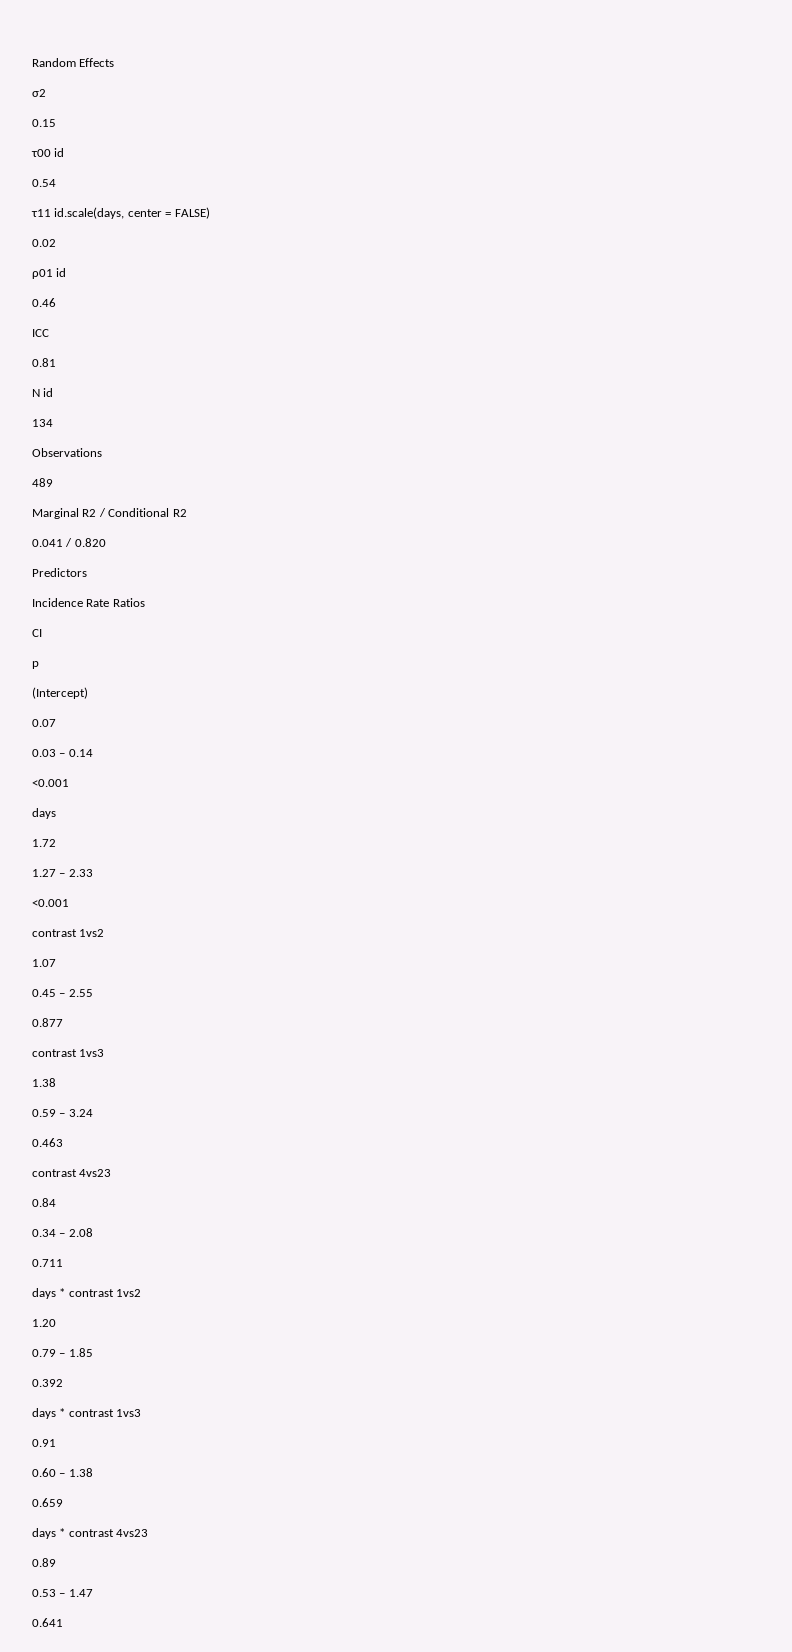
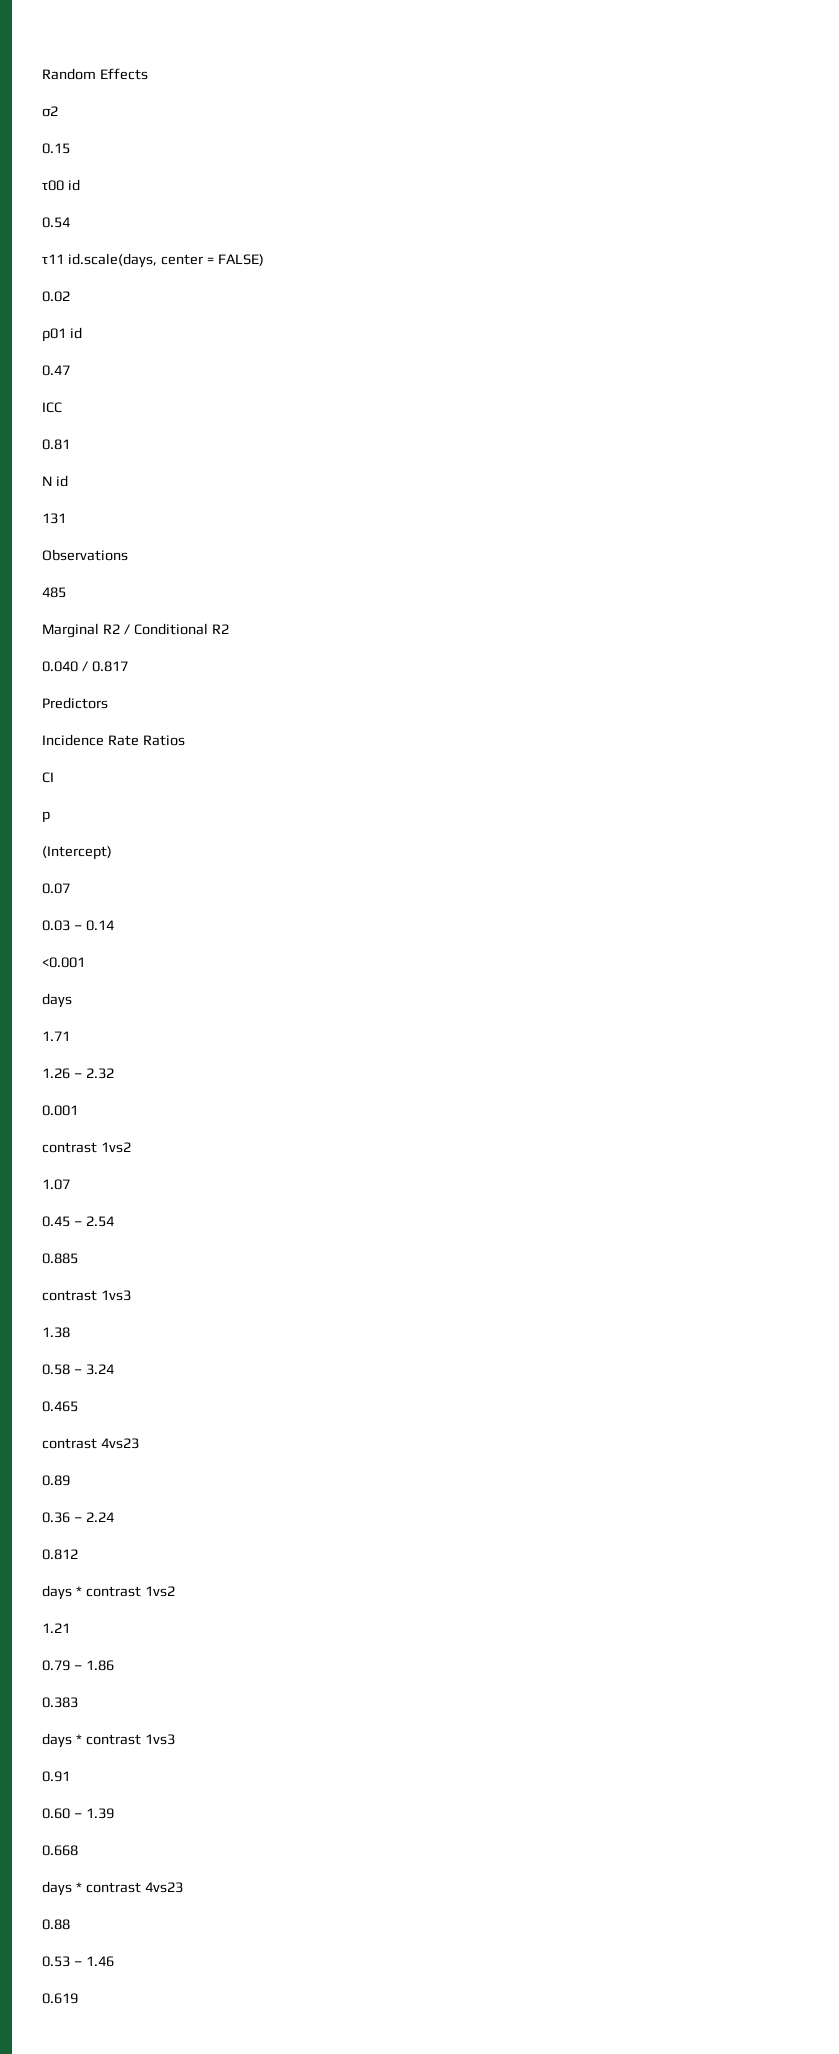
- 0.46
+ 0.47
- 134
+ 131
- 489
+ 485
- 0.041 / 0.820
+ 0.040 / 0.817
- 1.72
- 1.27 – 2.33
- <0.001
+ 1.71
+ 1.26 – 2.32
+ 0.001
- 0.45 – 2.55
- 0.877
+ 0.45 – 2.54
+ 0.885
- 0.59 – 3.24
+ 0.58 – 3.24
- 0.463
+ 0.465
  contrast 4vs23
- 0.84
- 0.34 – 2.08
- 0.711
+ 0.89
+ 0.36 – 2.24
+ 0.812
- 1.20
+ 1.21
- 0.79 – 1.85
- 0.392
+ 0.79 – 1.86
+ 0.383
- 0.60 – 1.38
- 0.659
+ 0.60 – 1.39
+ 0.668
- 0.89
+ 0.88
- 0.53 – 1.47
- 0.641
+ 0.53 – 1.46
+ 0.619

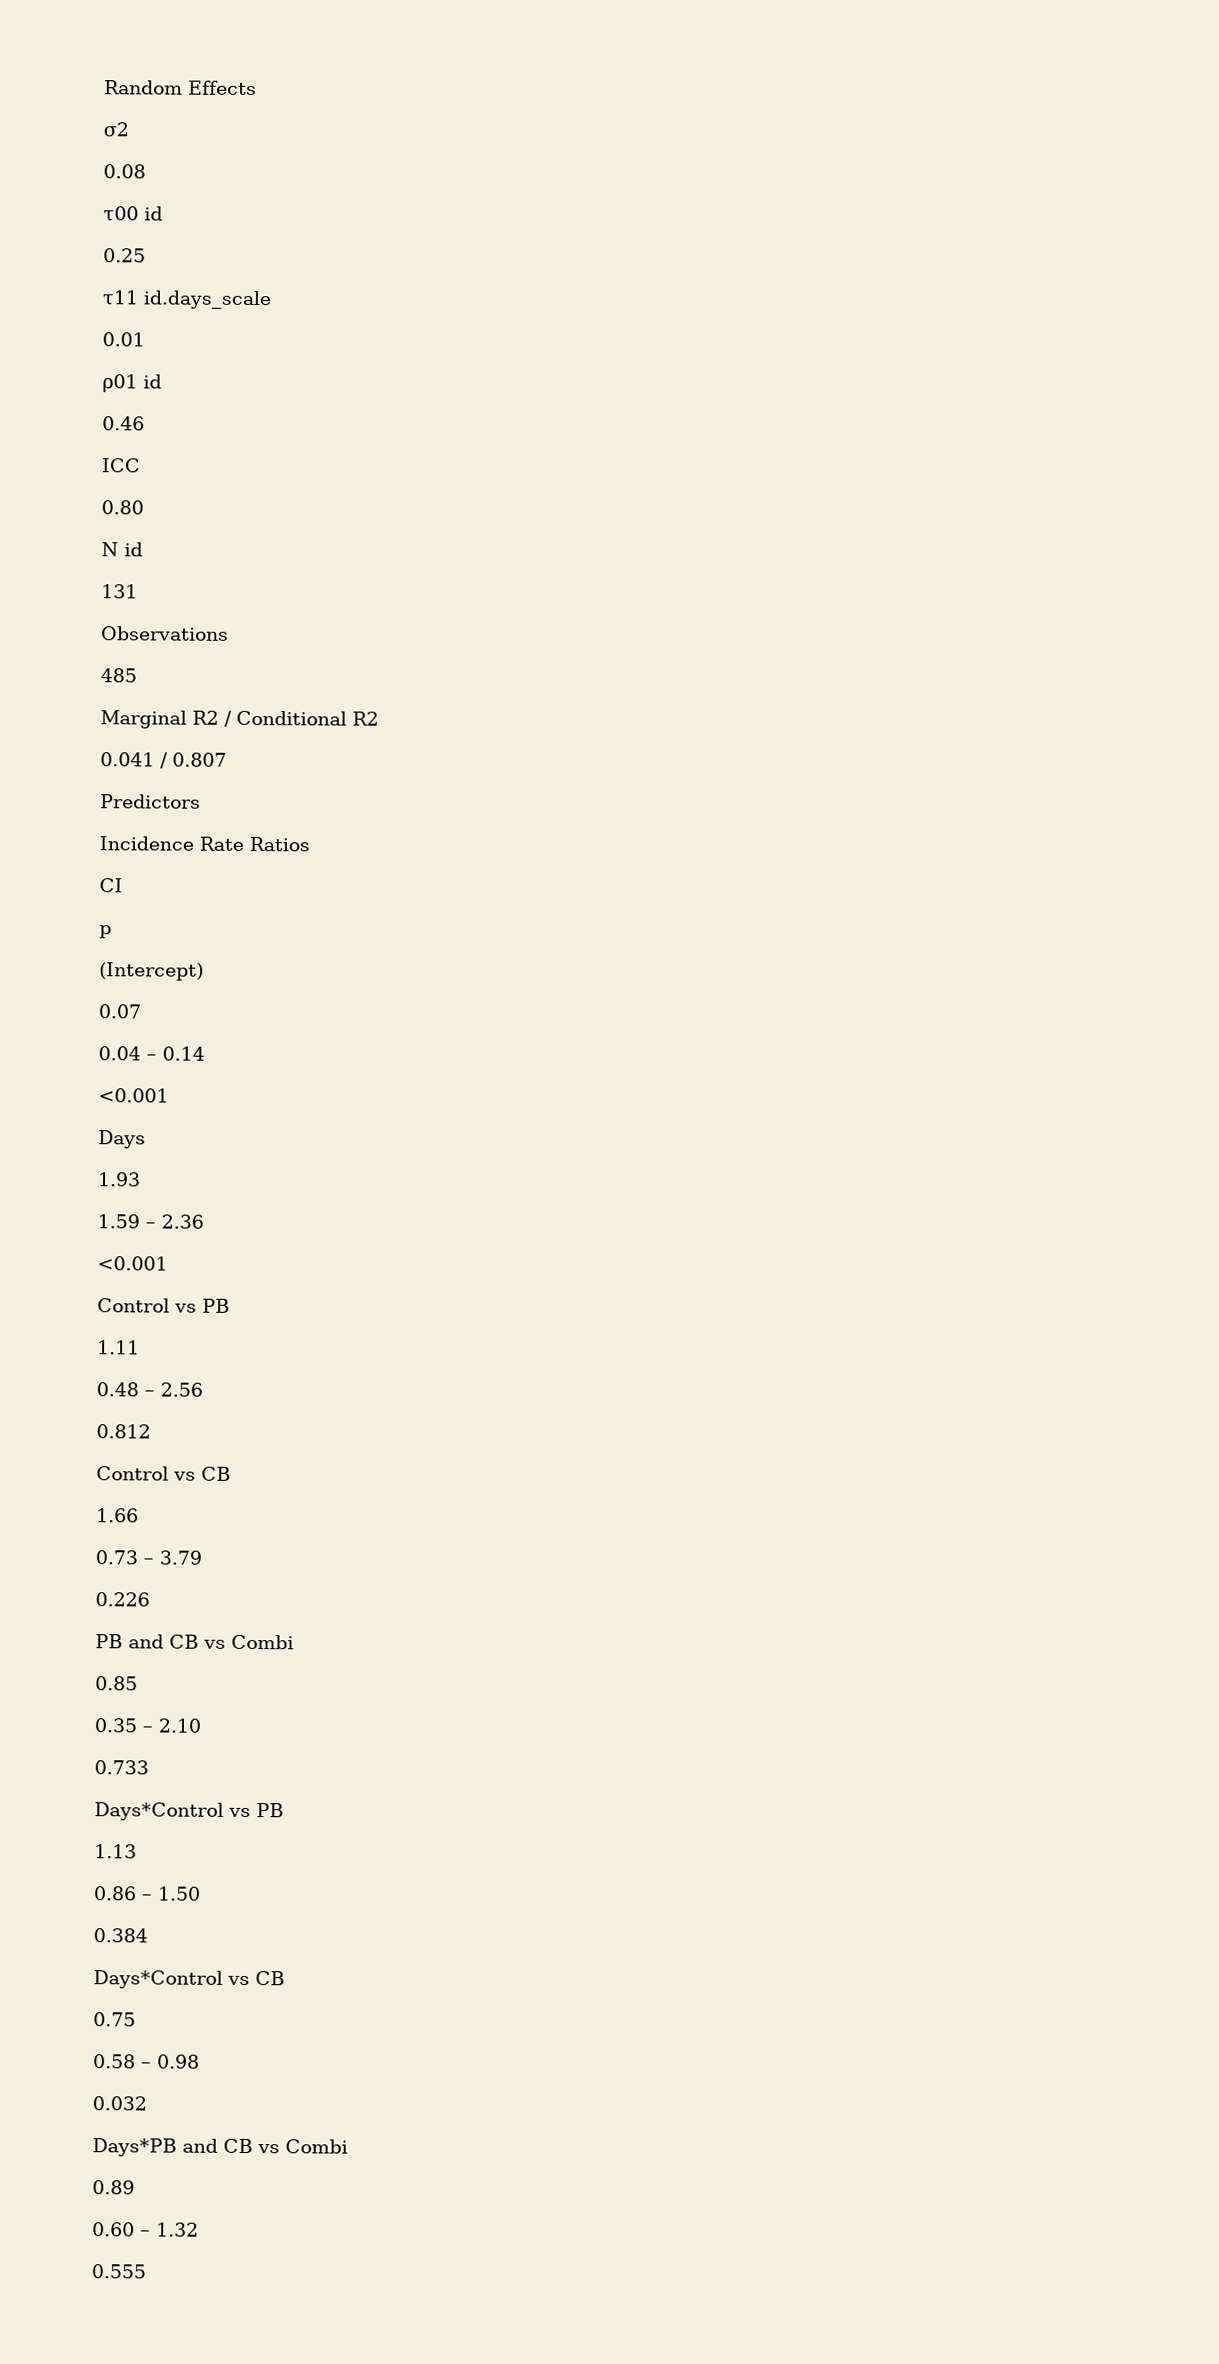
- 0.15
+ 0.08
- 0.54
+ 0.25
- τ11 id.scale(days, center = FALSE)
- 0.02
+ τ11 id.days_scale
+ 0.01
- 0.47
+ 0.46
- 0.81
+ 0.80
- 0.040 / 0.817
+ 0.041 / 0.807
- 0.03 – 0.14
+ 0.04 – 0.14
  <0.001
- days
- 1.71
- 1.26 – 2.32
- 0.001
- contrast 1vs2
- 1.07
- 0.45 – 2.54
- 0.885
- contrast 1vs3
- 1.38
- 0.58 – 3.24
- 0.465
- contrast 4vs23
+ Days
+ 1.93
+ 1.59 – 2.36
+ <0.001
+ Control vs PB
+ 1.11
+ 0.48 – 2.56
+ 0.812
+ Control vs CB
+ 1.66
+ 0.73 – 3.79
+ 0.226
+ PB and CB vs Combi
+ 0.85
+ 0.35 – 2.10
+ 0.733
+ Days*Control vs PB
+ 1.13
+ 0.86 – 1.50
+ 0.384
+ Days*Control vs CB
+ 0.75
+ 0.58 – 0.98
+ 0.032
+ Days*PB and CB vs Combi
  0.89
- 0.36 – 2.24
- 0.812
- days * contrast 1vs2
- 1.21
- 0.79 – 1.86
- 0.383
- days * contrast 1vs3
- 0.91
- 0.60 – 1.39
- 0.668
- days * contrast 4vs23
- 0.88
- 0.53 – 1.46
- 0.619
+ 0.60 – 1.32
+ 0.555

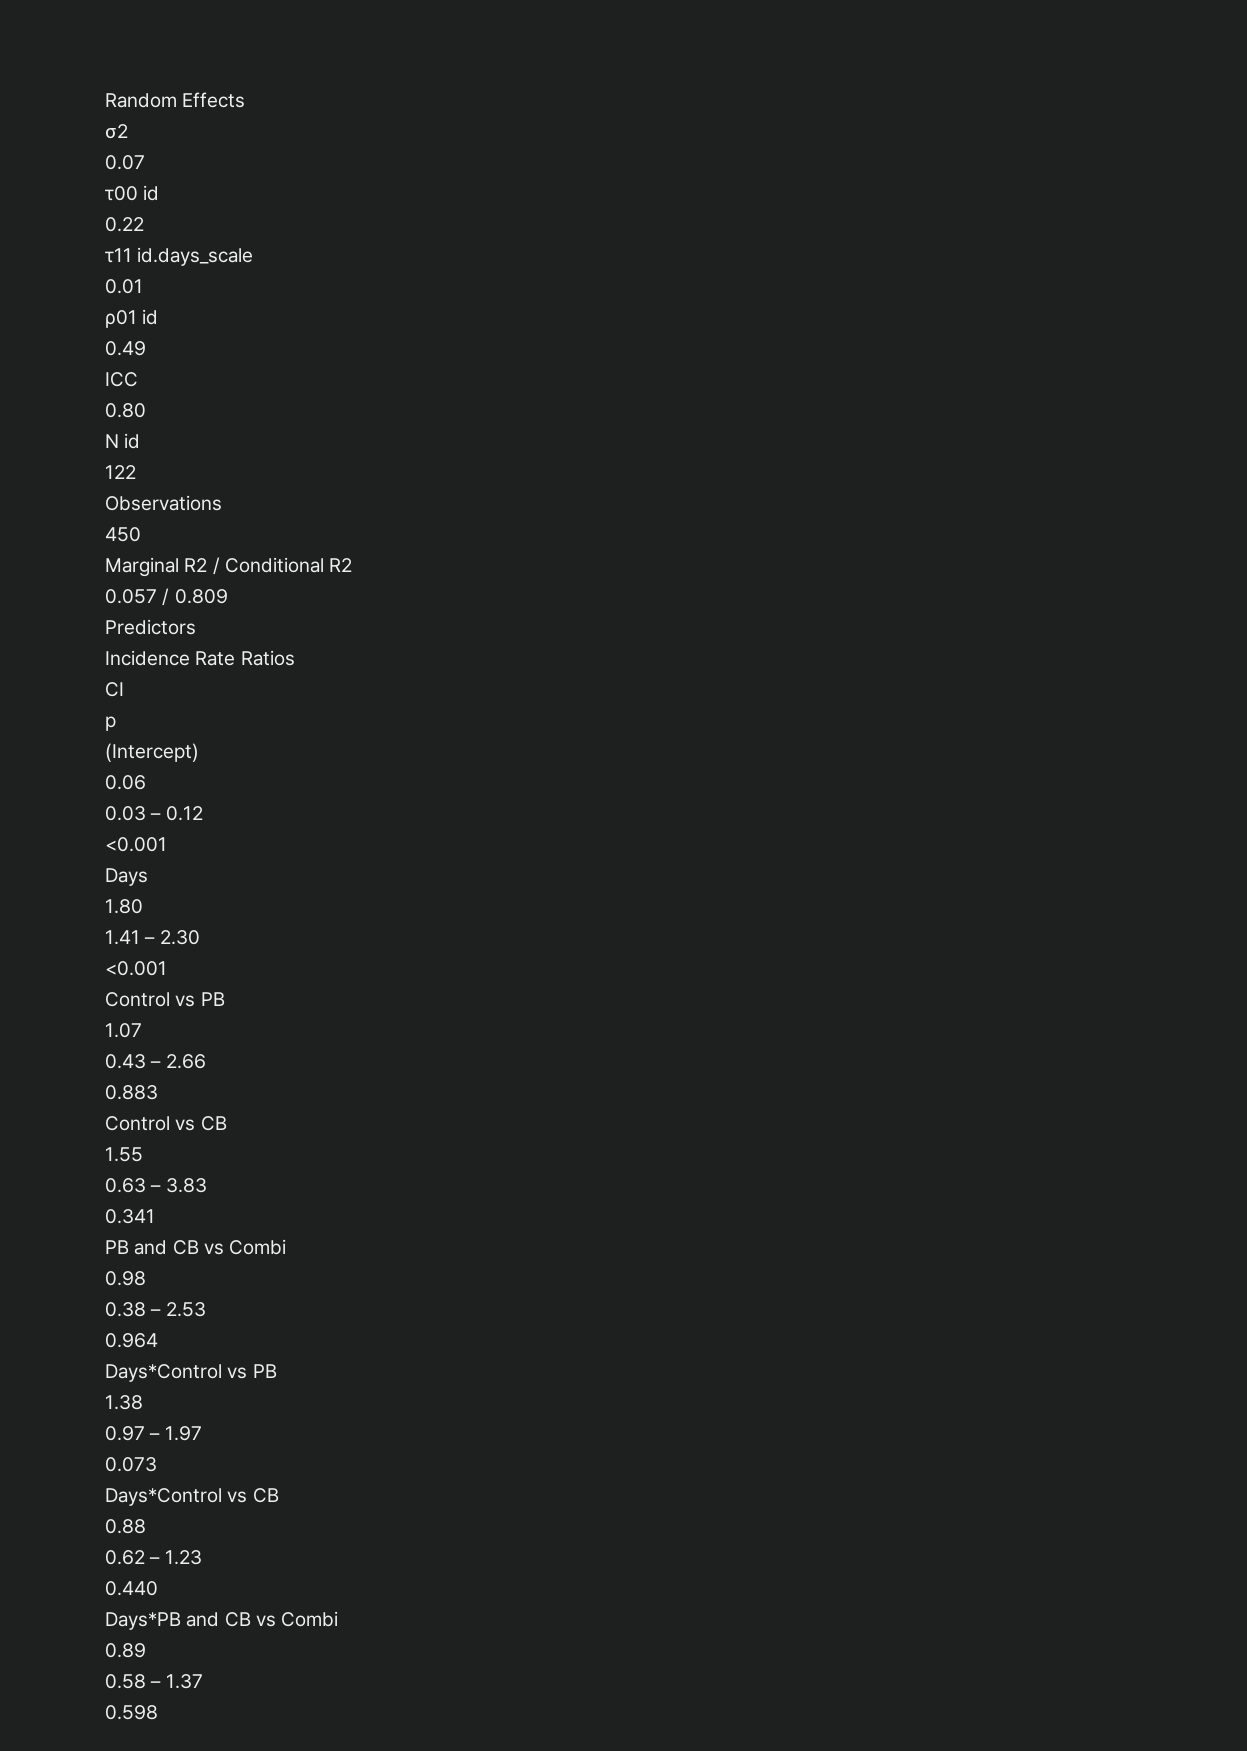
- 0.08
+ 0.07
- 0.25
+ 0.22
- 0.46
+ 0.49
- 131
+ 122
- 485
+ 450
- 0.041 / 0.807
+ 0.057 / 0.809
- 0.07
- 0.04 – 0.14
+ 0.06
+ 0.03 – 0.12
  <0.001
  Days
- 1.93
- 1.59 – 2.36
+ 1.80
+ 1.41 – 2.30
  <0.001
  Control vs PB
- 1.11
- 0.48 – 2.56
- 0.812
+ 1.07
+ 0.43 – 2.66
+ 0.883
  Control vs CB
- 1.66
- 0.73 – 3.79
- 0.226
+ 1.55
+ 0.63 – 3.83
+ 0.341
- 0.85
- 0.35 – 2.10
- 0.733
+ 0.98
+ 0.38 – 2.53
+ 0.964
  Days*Control vs PB
- 1.13
- 0.86 – 1.50
- 0.384
+ 1.38
+ 0.97 – 1.97
+ 0.073
  Days*Control vs CB
- 0.75
- 0.58 – 0.98
- 0.032
+ 0.88
+ 0.62 – 1.23
+ 0.440
- 0.60 – 1.32
- 0.555
+ 0.58 – 1.37
+ 0.598

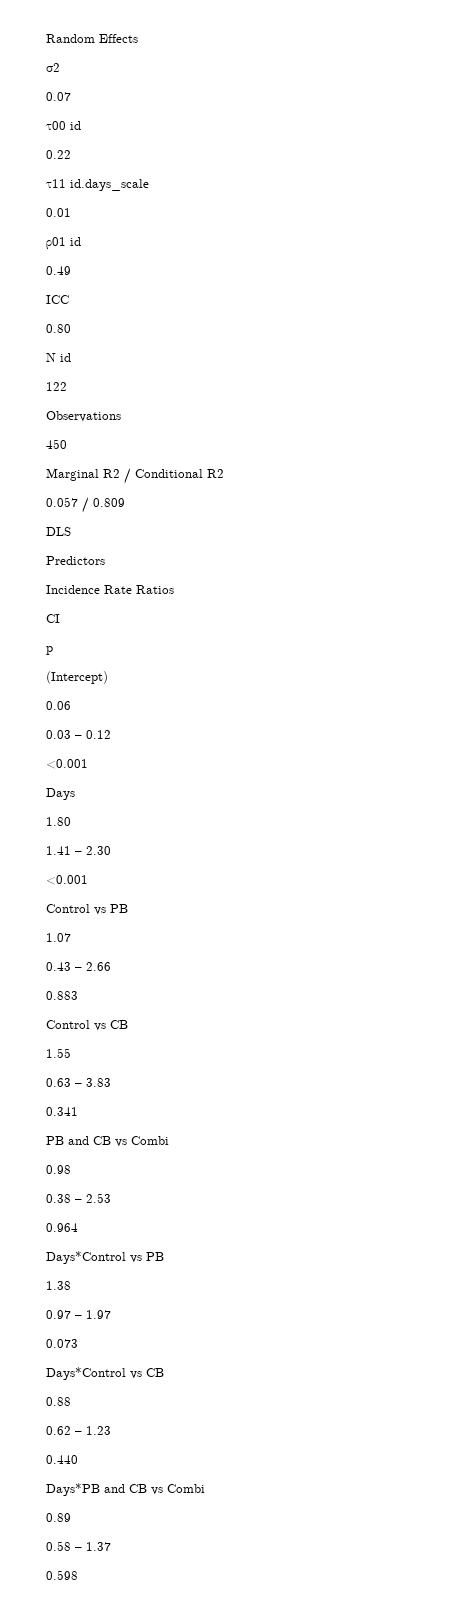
+ DLS

